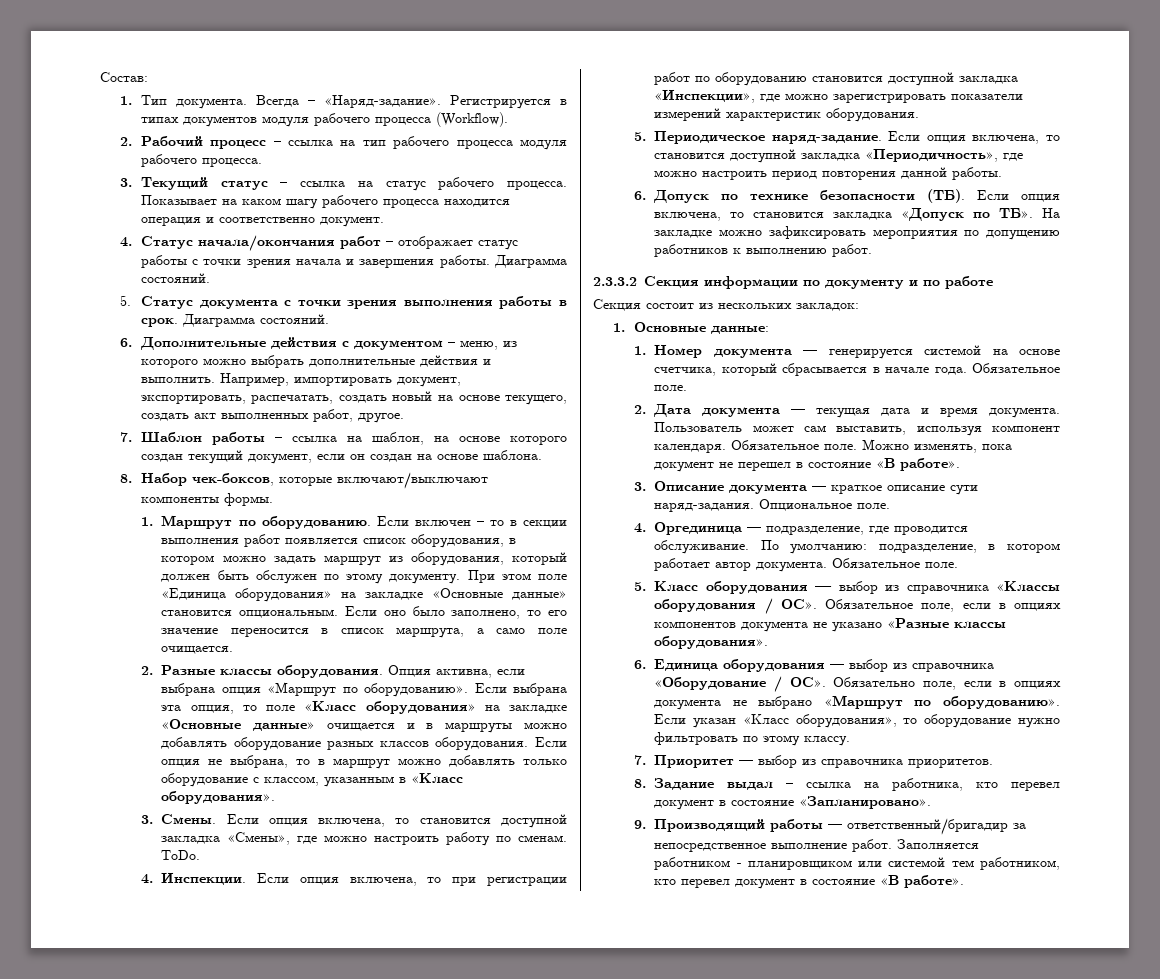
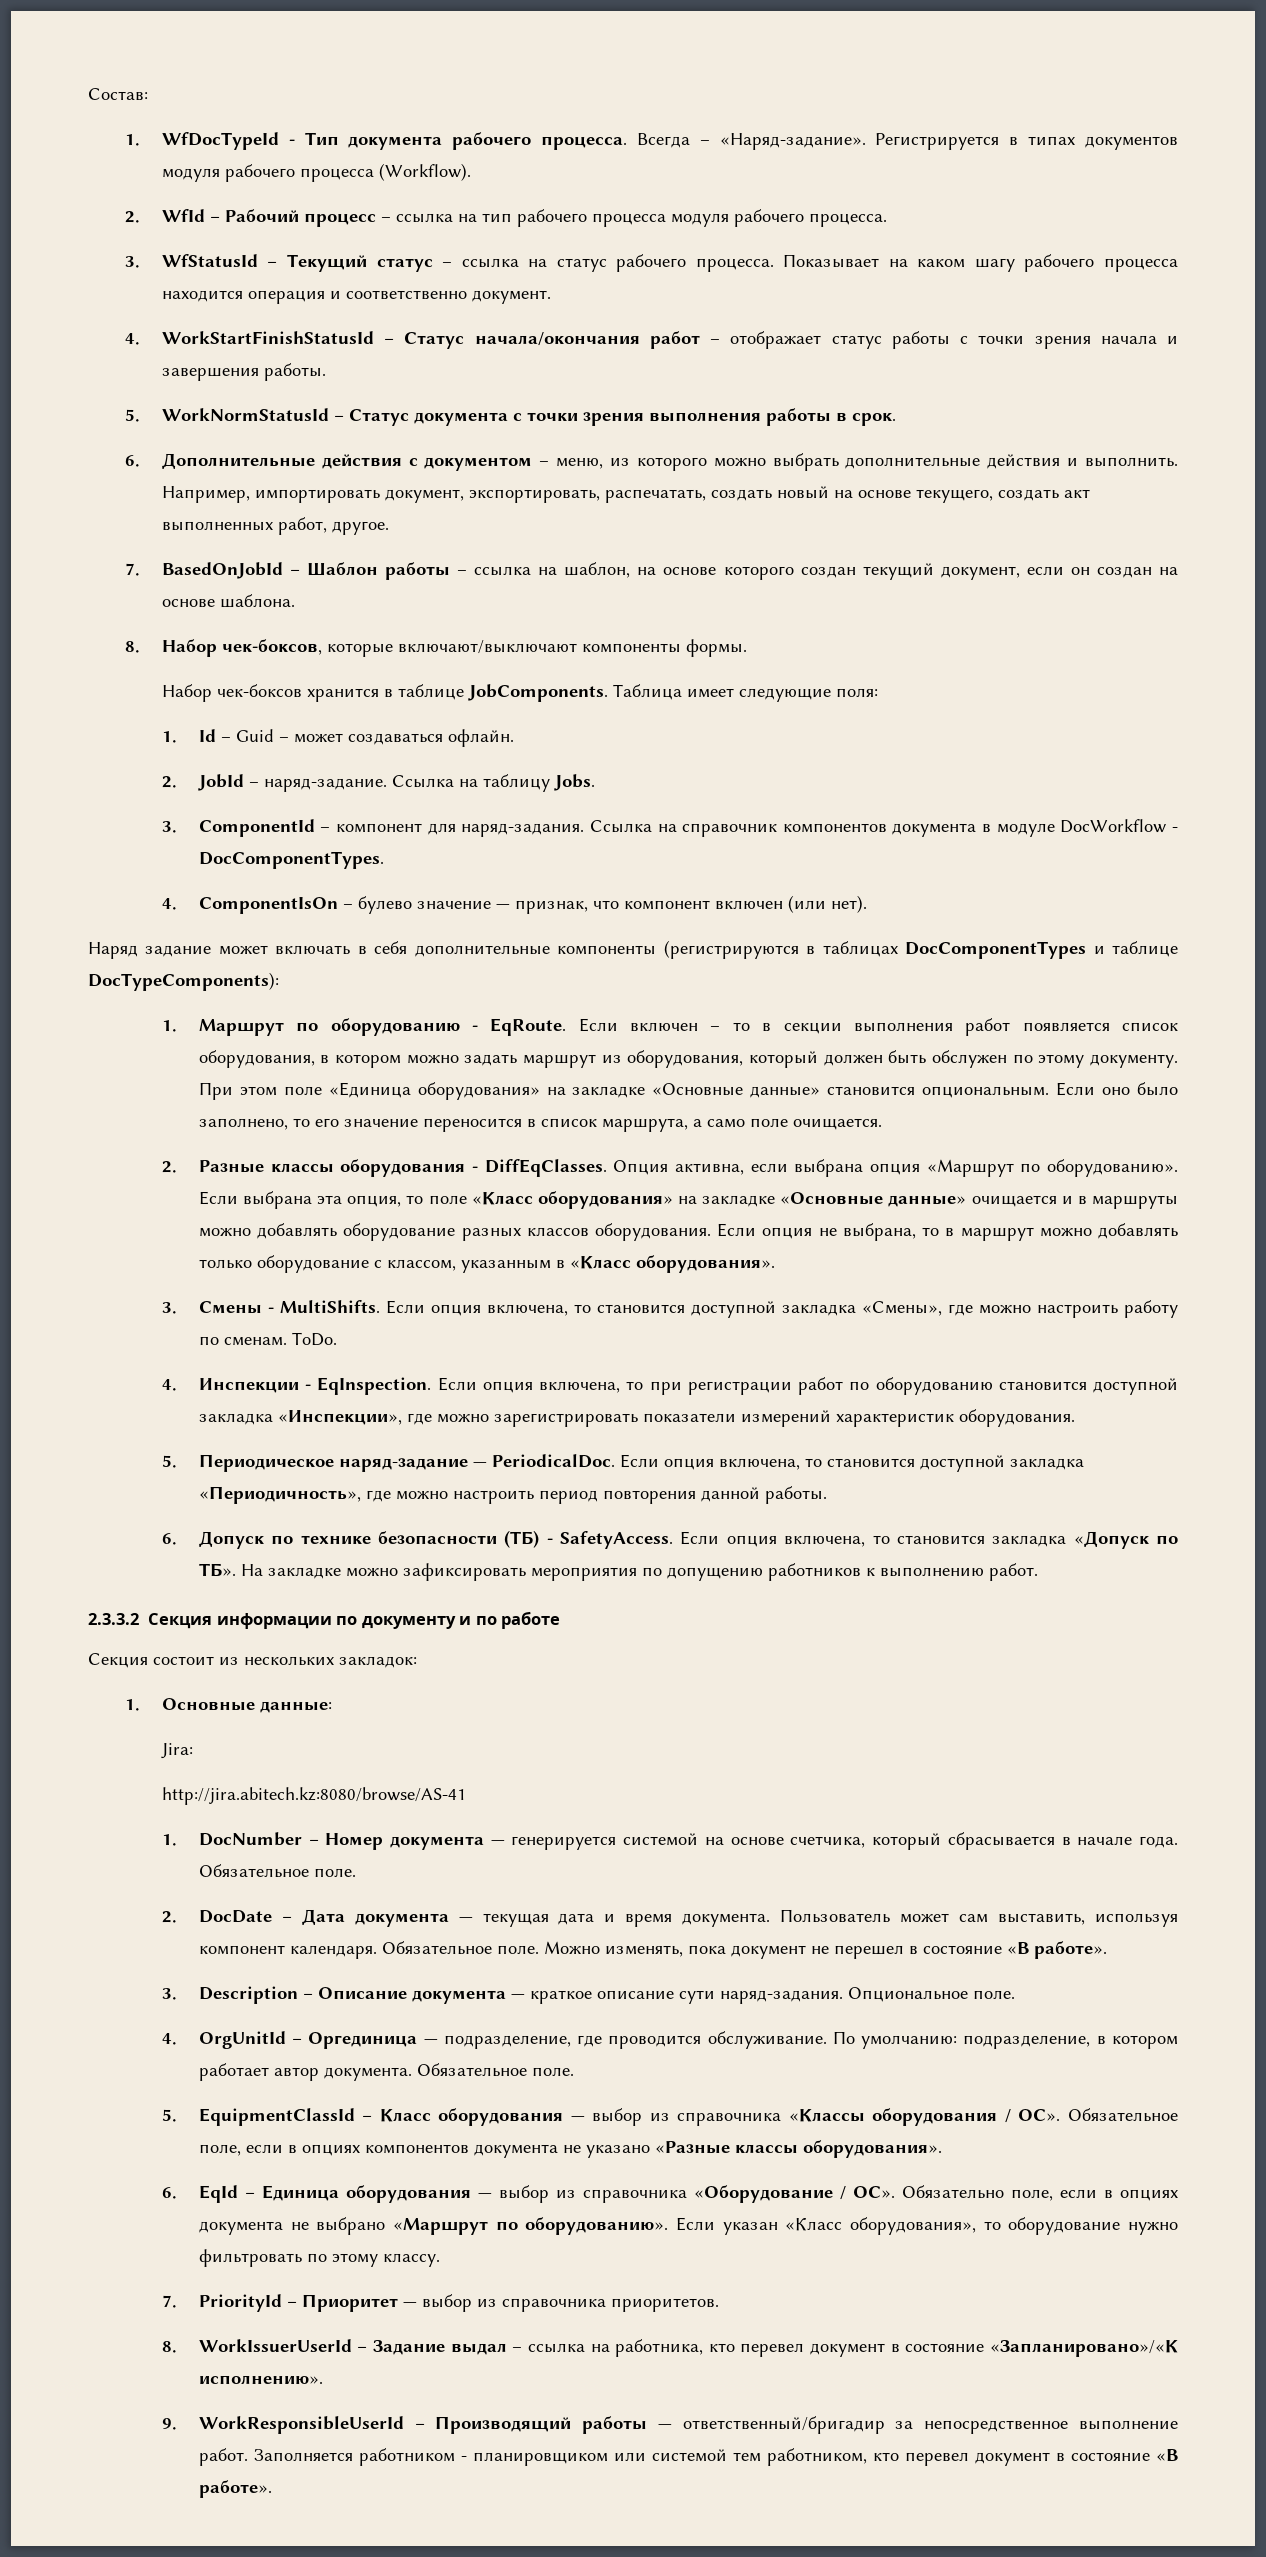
- 1. Тип документа.
+ 1. WfDocTypeId - Тип документа рабочего процесса.
- 2. Рабочий процесс – ссылка на тип рабочего процесса модуля рабочего процесса.
+ 2. WfId – Рабочий процесс – ссылка на тип рабочего процесса модуля рабочего процесса.
- 3. Текущий статус – ссылка на статус рабочего процесса.
+ 3. WfStatusId – Текущий статус – ссылка на статус рабочего процесса.
- 4. Статус начала/окончания работ – отображает статус работы с точки зрения начала и завершения работы. Диаграмма состояний.
- 5. Статус документа с точки зрения выполнения работы в срок. Диаграмма состояний.
+ 4. WorkStartFinishStatusId – Статус начала/окончания работ – отображает статус работы с точки зрения начала и завершения работы.
+ 5. WorkNormStatusId – Статус документа с точки зрения выполнения работы в срок.
- 7. Шаблон работы – ссылка на шаблон, на основе которого создан текущий документ, если он создан на основе шаблона.
+ 7. BasedOnJobId – Шаблон работы – ссылка на шаблон, на основе которого создан текущий документ, если он создан на основе шаблона.
+ Набор чек-боксов хранится в таблице JobComponents. Таблица имеет следующие поля:
+ 1. Id – Guid – может создаваться офлайн.
+ 2. JobId – наряд-задание. Ссылка на таблицу Jobs.
+ 3. ComponentId – компонент для наряд-задания. Ссылка на справочник компонентов документа в модуле DocWorkflow - DocComponentTypes.
+ 4. ComponentIsOn – булево значение — признак, что компонент включен (или нет).
+ Наряд задание может включать в себя дополнительные компоненты (регистрируются в таблицах DocComponentTypes и таблице DocTypeComponents):
- 1. Маршрут по оборудованию.
+ 1. Маршрут по оборудованию - EqRoute.
- 2. Разные классы оборудования.
+ 2. Разные классы оборудования - DiffEqClasses.
- 3. Смены.
+ 3. Смены - MultiShifts.
- 4. Инспекции.
+ 4. Инспекции - EqInspection.
- 5. Периодическое наряд-задание.
+ 5. Периодическое наряд-задание — PeriodicalDoc.
- 6. Допуск по технике безопасности (ТБ). Если опция включена, то становится закладка «Допуск по ТБ». На закладке можно зафиксировать мероприятия по допущению работников к выполнению работ.
+ 6. Допуск по технике безопасности (ТБ) - SafetyAccess. Если опция включена, то становится закладка «Допуск по ТБ». На закладке можно зафиксировать мероприятия по допущению работников к выполнению работ.
- 1. Номер документа — генерируется системой на основе счетчика, который сбрасывается в начале года.
+ Jira:
+ http://jira.abitech.kz:8080/browse/AS-41
+ 1. DocNumber – Номер документа — генерируется системой на основе счетчика, который сбрасывается в начале года.
- 2. Дата документа — текущая дата и время документа.
+ 2. DocDate – Дата документа — текущая дата и время документа.
- 3. Описание документа — краткое описание сути наряд-задания.
+ 3. Description – Описание документа — краткое описание сути наряд-задания.
- 4. Оргединица — подразделение, где проводится обслуживание.
+ 4. OrgUnitId – Оргединица — подразделение, где проводится обслуживание.
- 5. Класс оборудования — выбор из справочника «Классы оборудования / ОС». Обязательное поле, если в опциях компонентов документа не указано «Разные классы оборудования».
+ 5. EquipmentClassId – Класс оборудования — выбор из справочника «Классы оборудования / ОС». Обязательное поле, если в опциях компонентов документа не указано «Разные классы оборудования».
- 6. Единица оборудования — выбор из справочника «Оборудование / ОС». Обязательно поле, если в опциях документа не выбрано «Маршрут по оборудованию».
+ 6. EqId – Единица оборудования — выбор из справочника «Оборудование / ОС». Обязательно поле, если в опциях документа не выбрано «Маршрут по оборудованию».
- 7. Приоритет — выбор из справочника приоритетов.
+ 7. PriorityId – Приоритет — выбор из справочника приоритетов.
- 8. Задание выдал – ссылка на работника, кто перевел документ в состояние «Запланировано».
+ 8. WorkIssuerUserId – Задание выдал – ссылка на работника, кто перевел документ в состояние «Запланировано»/«К исполнению».
- 9. Производящий работы — ответственный/бригадир за непосредственное выполнение работ.
+ 9. WorkResponsibleUserId – Производящий работы — ответственный/бригадир за непосредственное выполнение работ.

